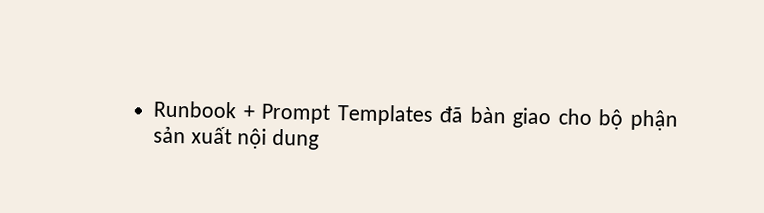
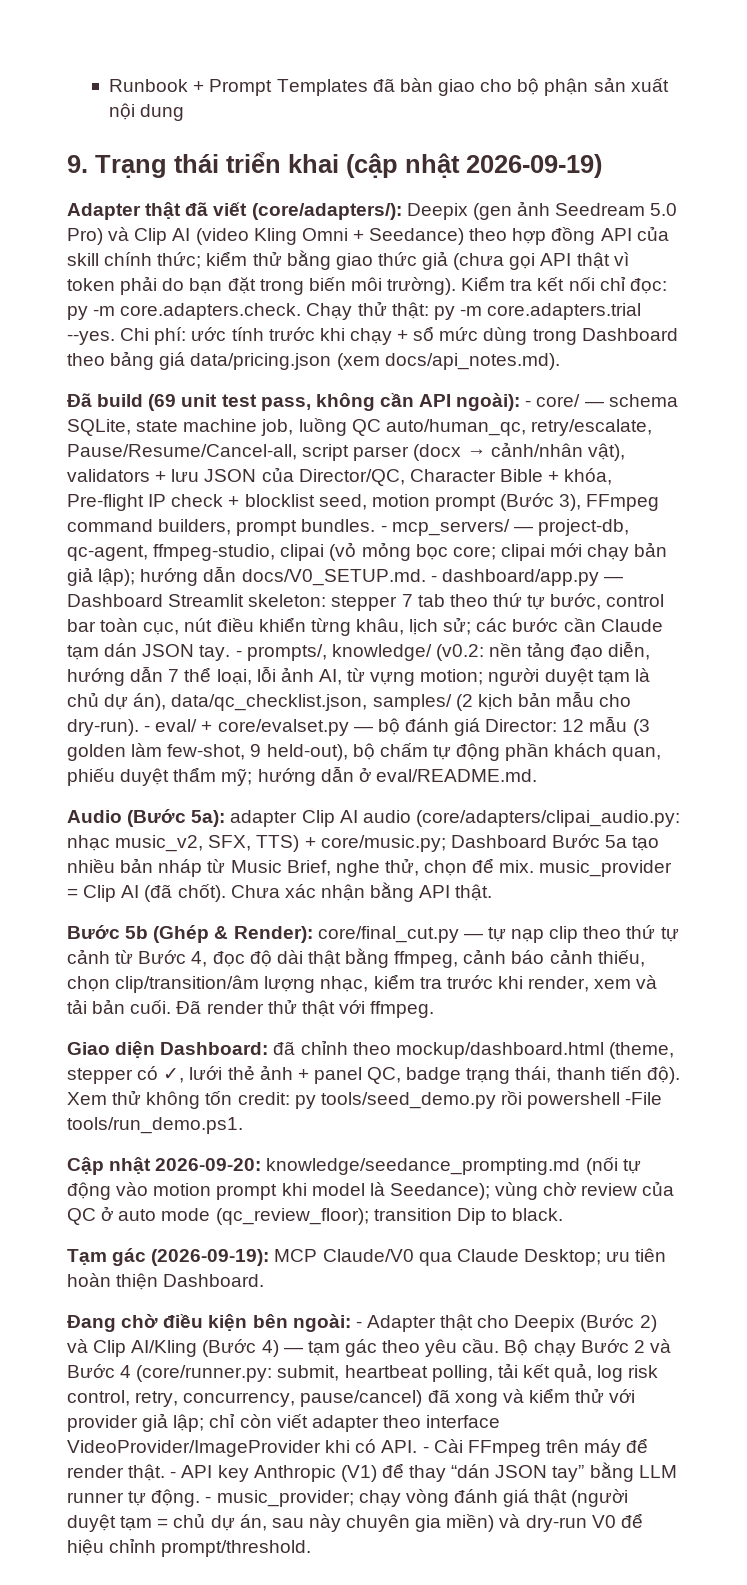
+ 9. Trạng thái triển khai (cập nhật 2026-09-19)
+ Adapter thật đã viết (core/adapters/): Deepix (gen ảnh Seedream 5.0 Pro) và Clip AI (video Kling Omni + Seedance) theo hợp đồng API của skill chính thức; kiểm thử bằng giao thức giả (chưa gọi API thật vì token phải do bạn đặt trong biến môi trường). Kiểm tra kết nối chỉ đọc: py -m core.adapters.check. Chạy thử thật: py -m core.adapters.trial --yes. Chi phí: ước tính trước khi chạy + sổ mức dùng trong Dashboard theo bảng giá data/pricing.json (xem docs/api_notes.md).
+ Đã build (69 unit test pass, không cần API ngoài): - core/ — schema SQLite, state machine job, luồng QC auto/human_qc, retry/escalate, Pause/Resume/Cancel-all, script parser (docx → cảnh/nhân vật), validators + lưu JSON của Director/QC, Character Bible + khóa, Pre-flight IP check + blocklist seed, motion prompt (Bước 3), FFmpeg command builders, prompt bundles. - mcp_servers/ — project-db, qc-agent, ffmpeg-studio, clipai (vỏ mỏng bọc core; clipai mới chạy bản giả lập); hướng dẫn docs/V0_SETUP.md. - dashboard/app.py — Dashboard Streamlit skeleton: stepper 7 tab theo thứ tự bước, control bar toàn cục, nút điều khiển từng khâu, lịch sử; các bước cần Claude tạm dán JSON tay. - prompts/, knowledge/ (v0.2: nền tảng đạo diễn, hướng dẫn 7 thể loại, lỗi ảnh AI, từ vựng motion; người duyệt tạm là chủ dự án), data/qc_checklist.json, samples/ (2 kịch bản mẫu cho dry-run). - eval/ + core/evalset.py — bộ đánh giá Director: 12 mẫu (3 golden làm few-shot, 9 held-out), bộ chấm tự động phần khách quan, phiếu duyệt thẩm mỹ; hướng dẫn ở eval/README.md.
+ Audio (Bước 5a): adapter Clip AI audio (core/adapters/clipai_audio.py: nhạc music_v2, SFX, TTS) + core/music.py; Dashboard Bước 5a tạo nhiều bản nháp từ Music Brief, nghe thử, chọn để mix. music_provider = Clip AI (đã chốt). Chưa xác nhận bằng API thật.
+ Bước 5b (Ghép & Render): core/final_cut.py — tự nạp clip theo thứ tự cảnh từ Bước 4, đọc độ dài thật bằng ffmpeg, cảnh báo cảnh thiếu, chọn clip/transition/âm lượng nhạc, kiểm tra trước khi render, xem và tải bản cuối. Đã render thử thật với ffmpeg.
+ Giao diện Dashboard: đã chỉnh theo mockup/dashboard.html (theme, stepper có ✓, lưới thẻ ảnh + panel QC, badge trạng thái, thanh tiến độ). Xem thử không tốn credit: py tools/seed_demo.py rồi powershell -File tools/run_demo.ps1.
+ Cập nhật 2026-09-20: knowledge/seedance_prompting.md (nối tự động vào motion prompt khi model là Seedance); vùng chờ review của QC ở auto mode (qc_review_floor); transition Dip to black.
+ Tạm gác (2026-09-19): MCP Claude/V0 qua Claude Desktop; ưu tiên hoàn thiện Dashboard.
+ Đang chờ điều kiện bên ngoài: - Adapter thật cho Deepix (Bước 2) và Clip AI/Kling (Bước 4) — tạm gác theo yêu cầu. Bộ chạy Bước 2 và Bước 4 (core/runner.py: submit, heartbeat polling, tải kết quả, log risk control, retry, concurrency, pause/cancel) đã xong và kiểm thử với provider giả lập; chỉ còn viết adapter theo interface VideoProvider/ImageProvider khi có API. - Cài FFmpeg trên máy để render thật. - API key Anthropic (V1) để thay “dán JSON tay” bằng LLM runner tự động. - music_provider; chạy vòng đánh giá thật (người duyệt tạm = chủ dự án, sau này chuyên gia miền) và dry-run V0 để hiệu chỉnh prompt/threshold.

